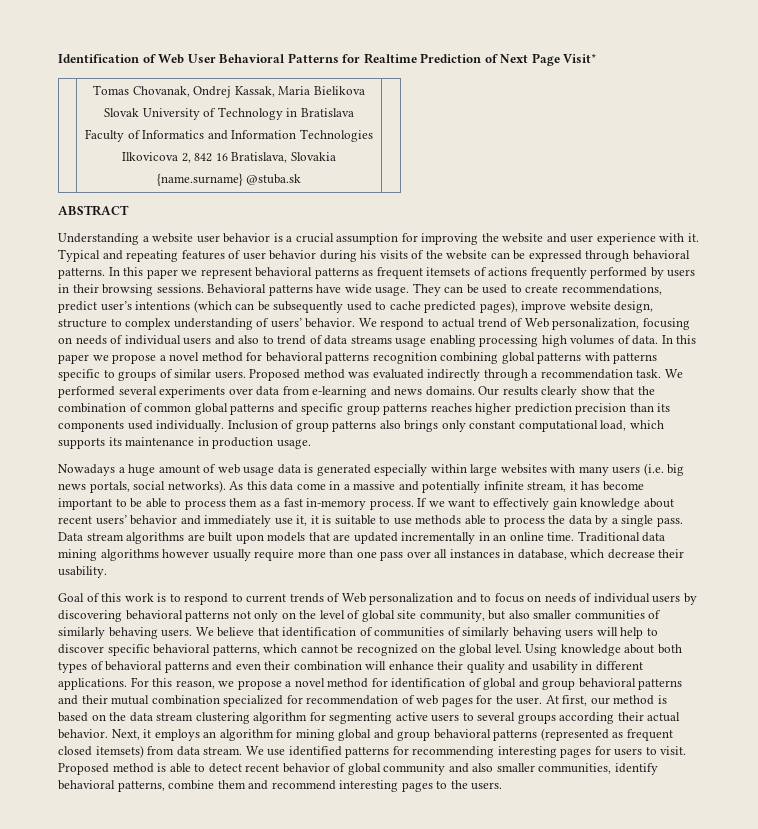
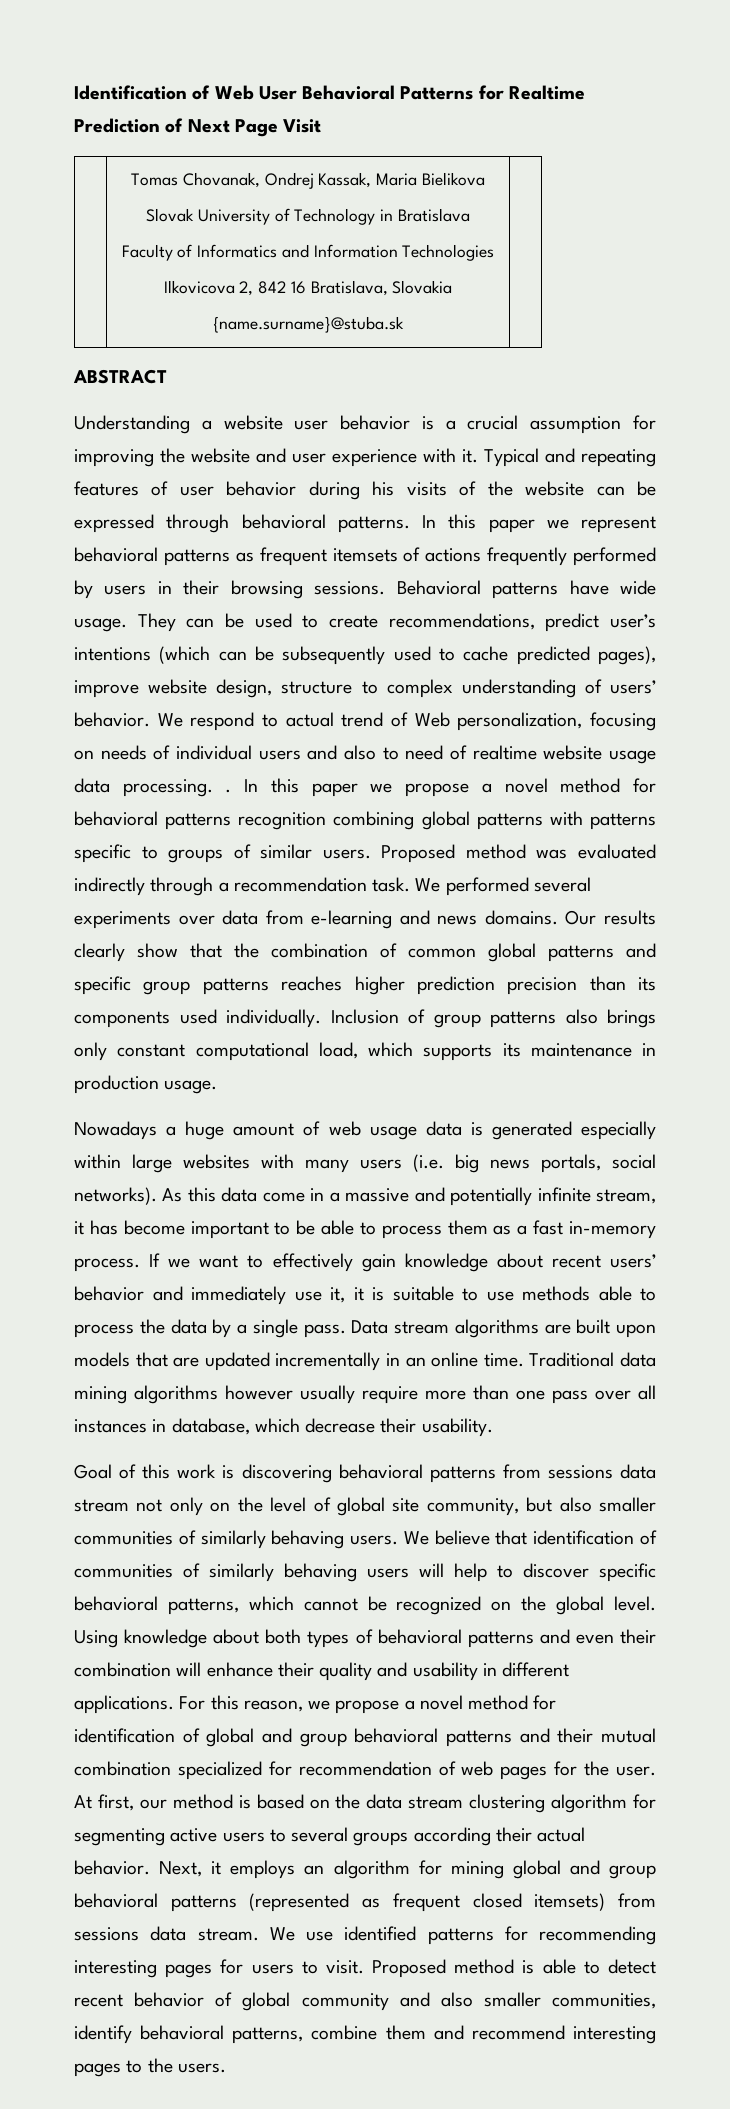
- Identification of Web User Behavioral Patterns for Realtime Prediction of Next Page Visit*
+ Identification of Web User Behavioral Patterns for Realtime Prediction of Next Page Visit
  | Tomas Chovanak, Ondrej Kassak, Maria Bielikova
  Slovak University of Technology in Bratislava
  Faculty of Informatics and Information Technologies
  Ilkovicova 2, 842 16 Bratislava, Slovakia
- {name.surname} @stuba.sk |
+ {name.surname}@stuba.sk |
- We respond to actual trend of Web personalization, focusing on needs of individual users and also to trend of data streams usage enabling processing high volumes of data.
+ We respond to actual trend of Web personalization, focusing on needs of individual users and also to need of realtime website usage data processing. .
- Goal of this work is to respond to current trends of Web personalization and to focus on needs of individual users by discovering behavioral patterns not only on the level of global site community, but also smaller communities of similarly behaving users.
+ Goal of this work is discovering behavioral patterns from sessions data stream not only on the level of global site community, but also smaller communities of similarly behaving users.
- Next, it employs an algorithm for mining global and group behavioral patterns (represented as frequent closed itemsets) from data stream.
+ Next, it employs an algorithm for mining global and group behavioral patterns (represented as frequent closed itemsets) from sessions data stream.

